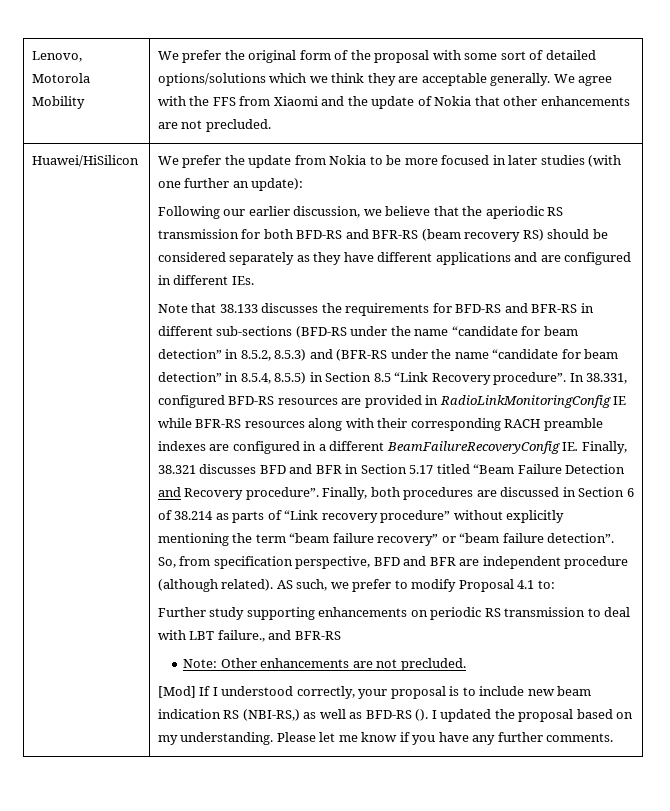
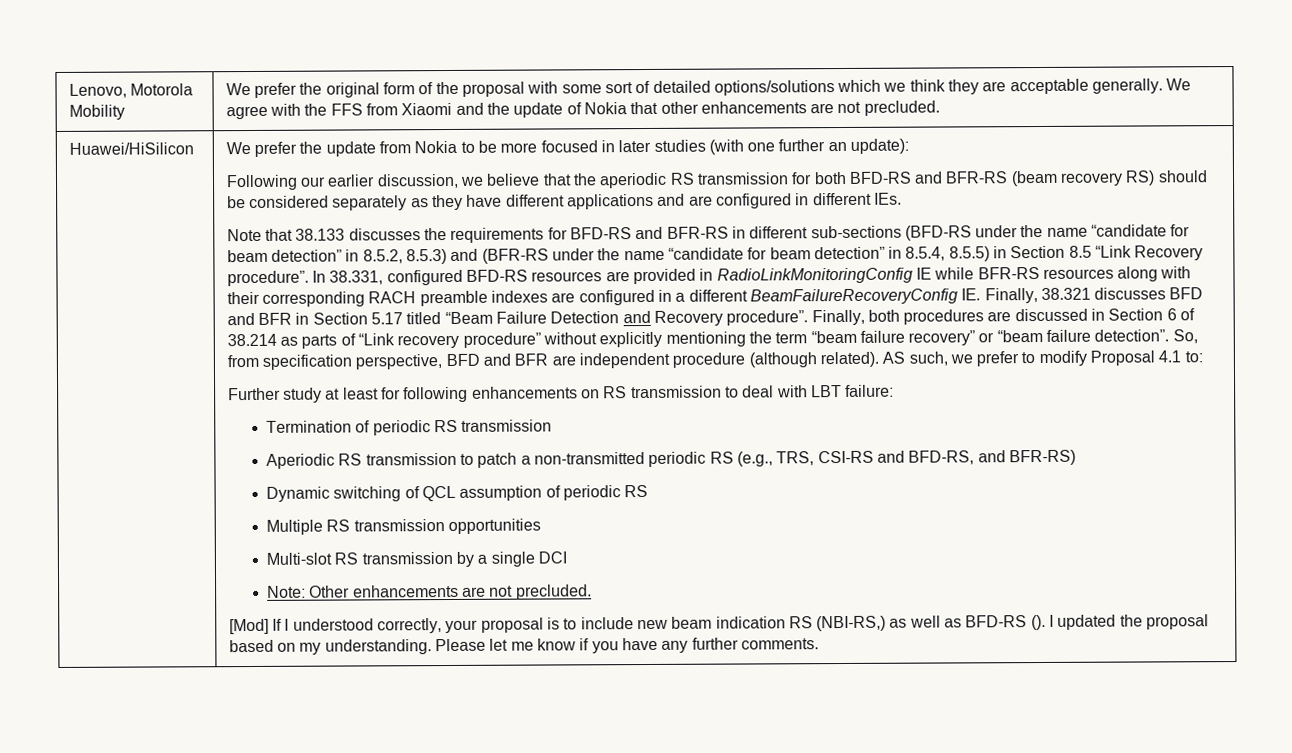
- Further study supporting enhancements on periodic RS transmission to deal with LBT failure., and BFR-RS
+ Further study at least for following enhancements on RS transmission to deal with LBT failure:
+ Termination of periodic RS transmission
+ Aperiodic RS transmission to patch a non-transmitted periodic RS (e.g., TRS, CSI-RS and BFD-RS, and BFR-RS)
+ Dynamic switching of QCL assumption of periodic RS
+ Multiple RS transmission opportunities
+ Multi-slot RS transmission by a single DCI

